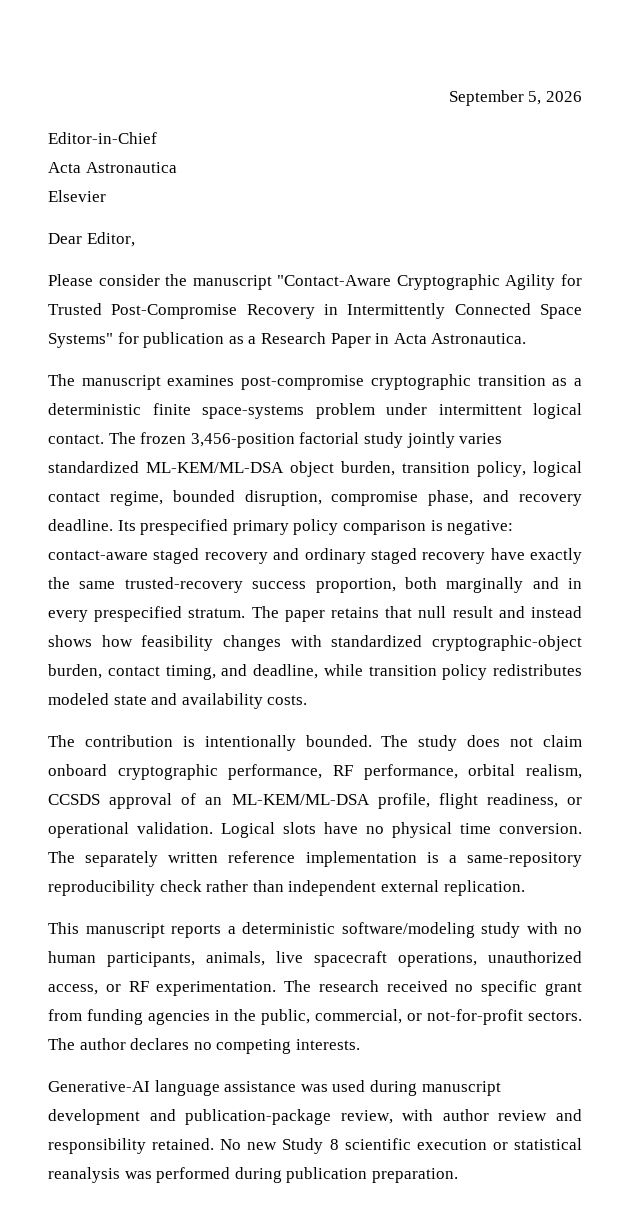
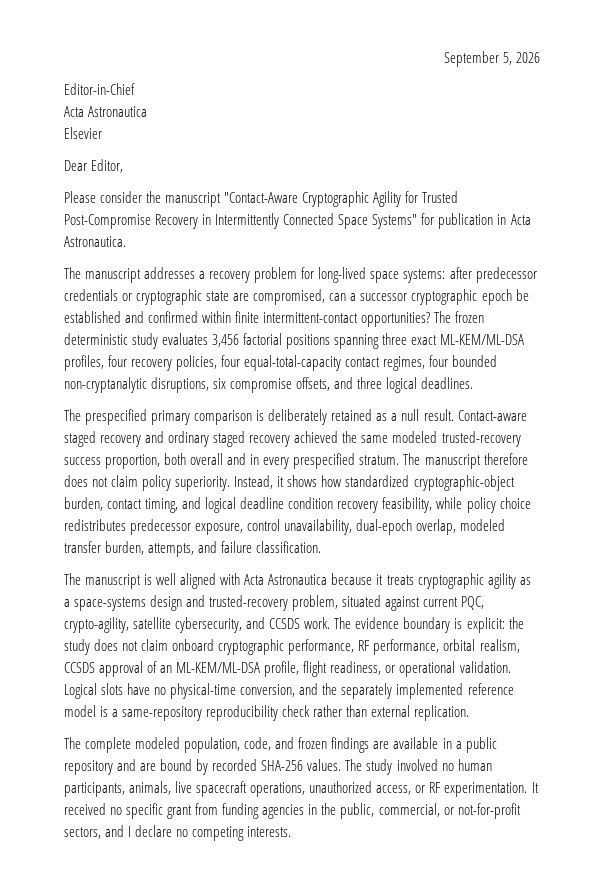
- Please consider the manuscript "Contact-Aware Cryptographic Agility for Trusted Post-Compromise Recovery in Intermittently Connected Space Systems" for publication as a Research Paper in Acta Astronautica.
+ Please consider the manuscript "Contact-Aware Cryptographic Agility for Trusted Post-Compromise Recovery in Intermittently Connected Space Systems" for publication in Acta Astronautica.
- The manuscript examines post-compromise cryptographic transition as a deterministic finite space-systems problem under intermittent logical contact. The frozen 3,456-position factorial study jointly varies standardized ML-KEM/ML-DSA object burden, transition policy, logical contact regime, bounded disruption, compromise phase, and recovery deadline. Its prespecified primary policy comparison is negative: contact-aware staged recovery and ordinary staged recovery have exactly the same trusted-recovery success proportion, both marginally and in every prespecified stratum.
+ The manuscript addresses a recovery problem for long-lived space systems: after predecessor credentials or cryptographic state are compromised, can a successor cryptographic epoch be established and confirmed within finite intermittent-contact opportunities? The frozen deterministic study evaluates 3,456 factorial positions spanning three exact ML-KEM/ML-DSA profiles, four recovery policies, four equal-total-capacity contact regimes, four bounded non-cryptanalytic disruptions, six compromise offsets, and three logical deadlines.
+ The prespecified primary comparison is deliberately retained as a null result. Contact-aware staged recovery and ordinary staged recovery achieved the same modeled trusted-recovery success proportion, both overall and in every prespecified stratum.
- The paper retains that null result and instead shows how feasibility changes with standardized cryptographic-object burden, contact timing, and deadline, while transition policy redistributes modeled state and availability costs.
- The contribution is intentionally bounded. The study does not claim onboard cryptographic performance, RF performance, orbital realism, CCSDS approval of an ML-KEM/ML-DSA profile, flight readiness, or operational validation.
+ The manuscript therefore does not claim policy superiority. Instead, it shows how standardized cryptographic-object burden, contact timing, and logical deadline condition recovery feasibility, while policy choice redistributes predecessor exposure, control unavailability, dual-epoch overlap, modeled transfer burden, attempts, and failure classification.
+ The manuscript is well aligned with Acta Astronautica because it treats cryptographic agility as a space-systems design and trusted-recovery problem, situated against current PQC, crypto-agility, satellite cybersecurity, and CCSDS work. The evidence boundary is explicit: the study does not claim onboard cryptographic performance, RF performance, orbital realism, CCSDS approval of an ML-KEM/ML-DSA profile, flight readiness, or operational validation.
- Logical slots have no physical time conversion. The separately written reference implementation is a same-repository reproducibility check rather than independent external replication.
+ Logical slots have no physical-time conversion, and the separately implemented reference model is a same-repository reproducibility check rather than external replication.
- This manuscript reports a deterministic software/modeling study with no human participants, animals, live spacecraft operations, unauthorized access, or RF experimentation.
+ The complete modeled population, code, and frozen findings are available in a public repository and are bound by recorded SHA-256 values. The study involved no human participants, animals, live spacecraft operations, unauthorized access, or RF experimentation.
- The research received no specific grant from funding agencies in the public, commercial, or not-for-profit sectors. The author declares no competing interests.
+ It received no specific grant from funding agencies in the public, commercial, or not-for-profit sectors, and I declare no competing interests.
- Generative-AI language assistance was used during manuscript development and publication-package review, with author review and responsibility retained. No new Study 8 scientific execution or statistical reanalysis was performed during publication preparation.

